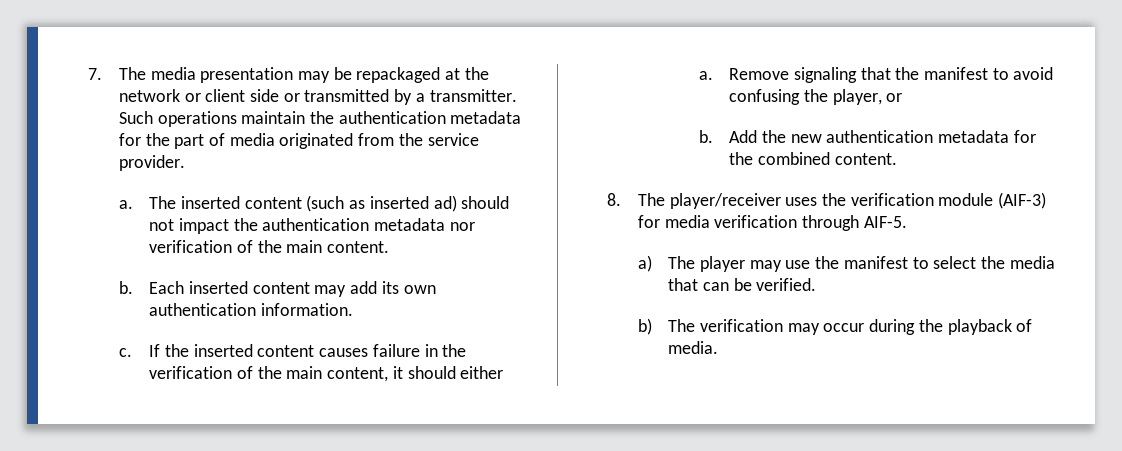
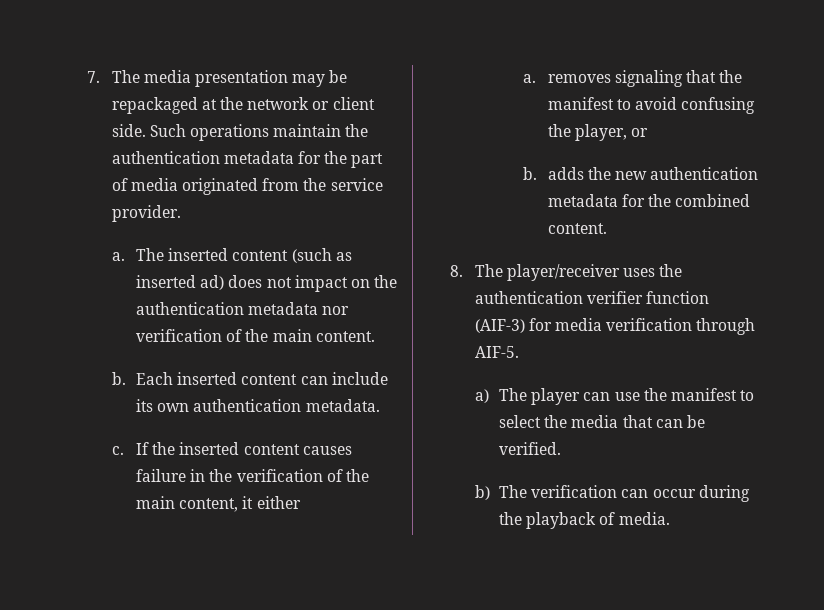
- 7. The media presentation may be repackaged at the network or client side or transmitted by a transmitter.
+ 7. The media presentation may be repackaged at the network or client side.
- The inserted content (such as inserted ad) should not impact the authentication metadata nor verification of the main content.
+ The inserted content (such as inserted ad) does not impact on the authentication metadata nor verification of the main content.
- Each inserted content may add its own authentication information.
+ Each inserted content can include its own authentication metadata.
- If the inserted content causes failure in the verification of the main content, it should either
+ If the inserted content causes failure in the verification of the main content, it either
- a. Remove signaling that the manifest to avoid confusing the player, or
+ a. removes signaling that the manifest to avoid confusing the player, or
- b. Add the new authentication metadata for the combined content.
+ b. adds the new authentication metadata for the combined content.
- 8. The player/receiver uses the verification module (AIF-3) for media verification through AIF-5.
+ 8. The player/receiver uses the authentication verifier function (AIF-3) for media verification through AIF-5.
- a) The player may use the manifest to select the media that can be verified.
+ a) The player can use the manifest to select the media that can be verified.
- b) The verification may occur during the playback of media.
+ b) The verification can occur during the playback of media.

